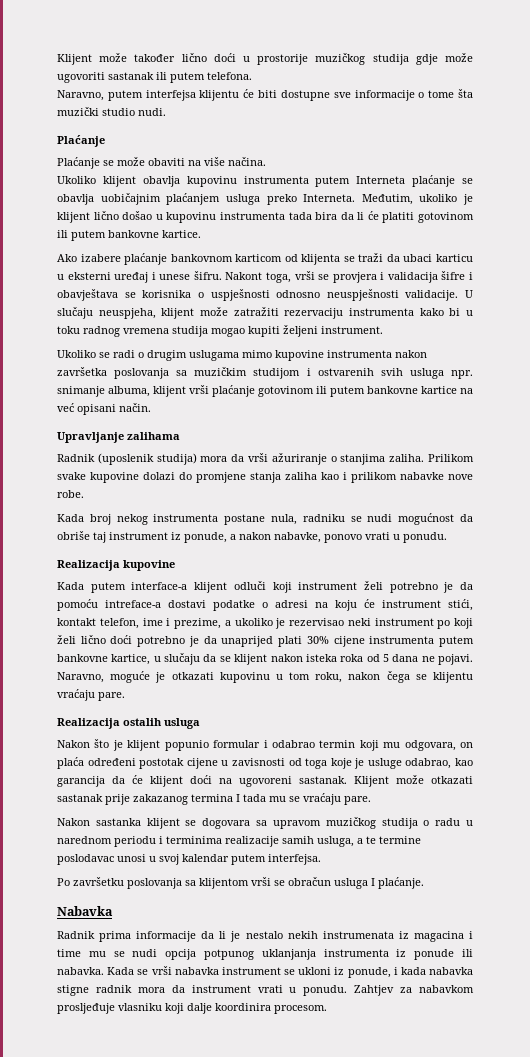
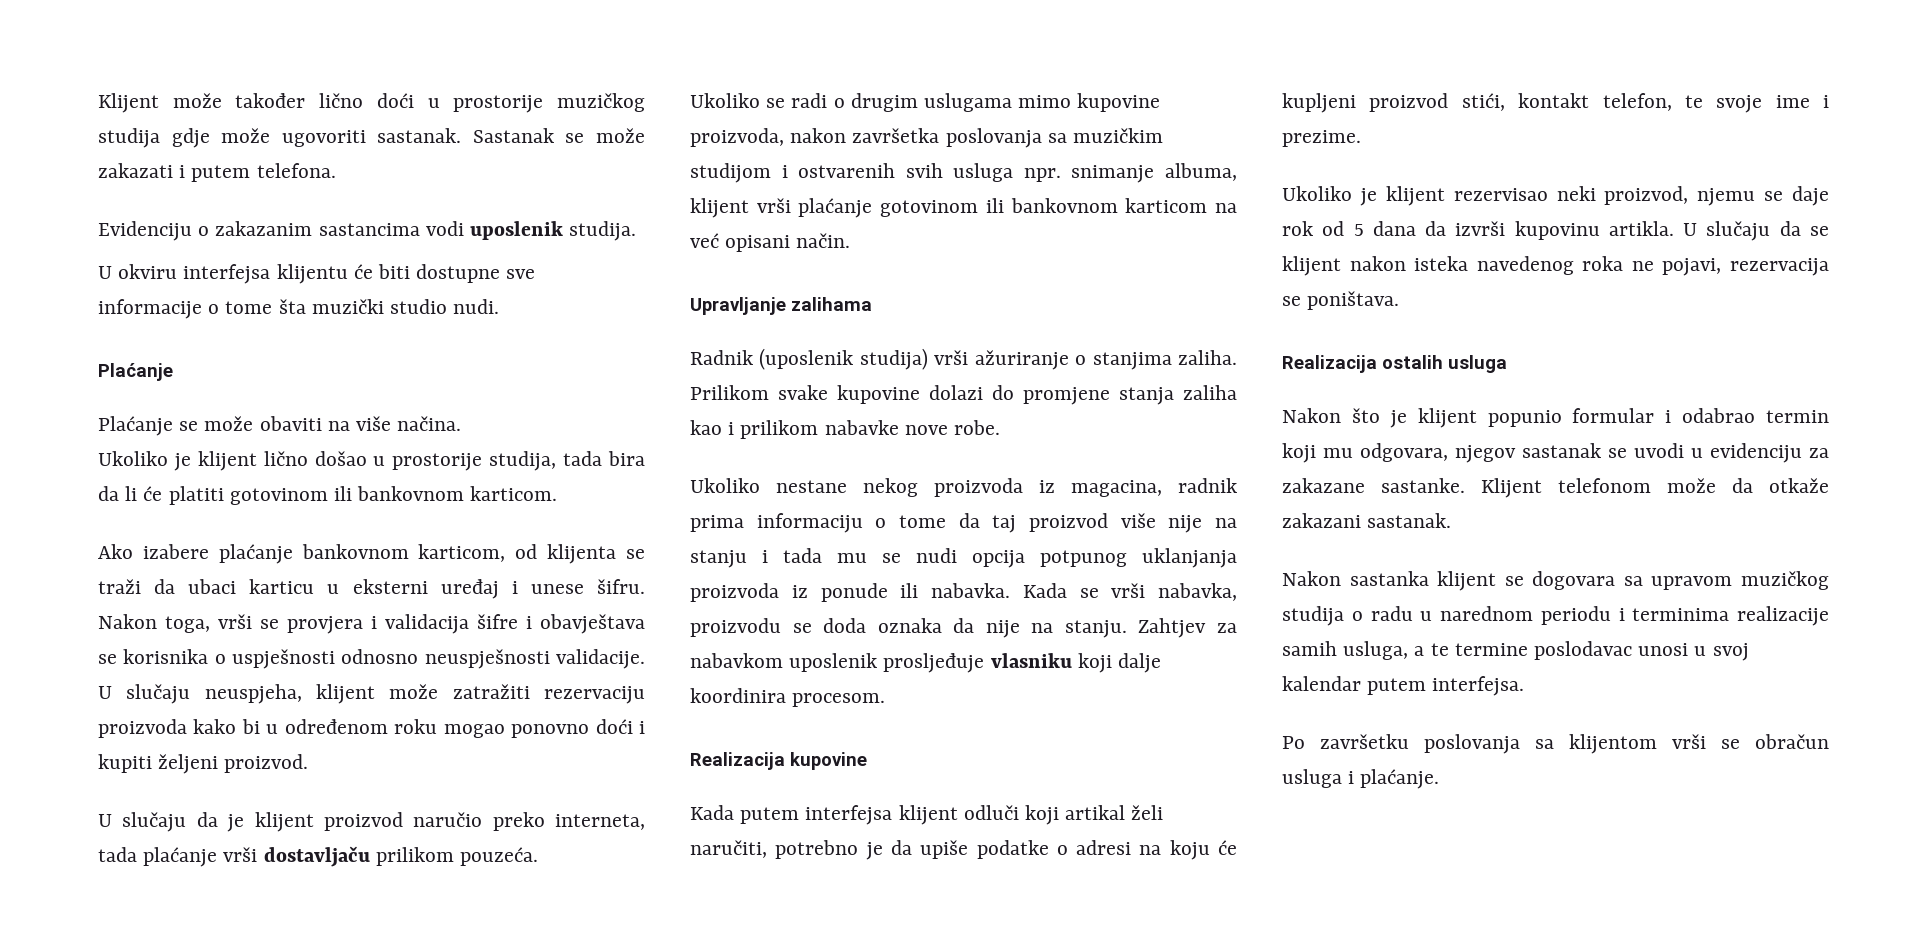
- Klijent može također lično doći u prostorije muzičkog studija gdje može ugovoriti sastanak ili putem telefona.
- Naravno, putem interfejsa klijentu će biti dostupne sve informacije o tome šta muzički studio nudi.
+ Klijent može također lično doći u prostorije muzičkog studija gdje može ugovoriti sastanak. Sastanak se može zakazati i putem telefona.
+ Evidenciju o zakazanim sastancima vodi uposlenik studija.
+ U okviru interfejsa klijentu će biti dostupne sve informacije o tome šta muzički studio nudi.
- Ukoliko klijent obavlja kupovinu instrumenta putem Interneta plaćanje se obavlja uobičajnim plaćanjem usluga preko Interneta. Međutim, ukoliko je klijent lično došao u kupovinu instrumenta tada bira da li će platiti gotovinom ili putem bankovne kartice.
+ Ukoliko je klijent lično došao u prostorije studija, tada bira da li će platiti gotovinom ili bankovnom karticom.
- Ako izabere plaćanje bankovnom karticom od klijenta se traži da ubaci karticu u eksterni uređaj i unese šifru.
+ Ako izabere plaćanje bankovnom karticom, od klijenta se traži da ubaci karticu u eksterni uređaj i unese šifru.
- Nakont toga, vrši se provjera i validacija šifre i obavještava se korisnika o uspješnosti odnosno neuspješnosti validacije.
+ Nakon toga, vrši se provjera i validacija šifre i obavještava se korisnika o uspješnosti odnosno neuspješnosti validacije.
- U slučaju neuspjeha, klijent može zatražiti rezervaciju instrumenta kako bi u toku radnog vremena studija mogao kupiti željeni instrument.
+ U slučaju neuspjeha, klijent može zatražiti rezervaciju proizvoda kako bi u određenom roku mogao ponovno doći i kupiti željeni proizvod.
+ U slučaju da je klijent proizvod naručio preko interneta, tada plaćanje vrši dostavljaču prilikom pouzeća.
- Ukoliko se radi o drugim uslugama mimo kupovine instrumenta nakon završetka poslovanja sa muzičkim studijom i ostvarenih svih usluga npr. snimanje albuma, klijent vrši plaćanje gotovinom ili putem bankovne kartice na već opisani način.
+ Ukoliko se radi o drugim uslugama mimo kupovine proizvoda, nakon završetka poslovanja sa muzičkim studijom i ostvarenih svih usluga npr. snimanje albuma, klijent vrši plaćanje gotovinom ili bankovnom karticom na već opisani način.
- Radnik (uposlenik studija) mora da vrši ažuriranje o stanjima zaliha.
+ Radnik (uposlenik studija) vrši ažuriranje o stanjima zaliha.
- Kada broj nekog instrumenta postane nula, radniku se nudi mogućnost da obriše taj instrument iz ponude, a nakon nabavke, ponovo vrati u ponudu.
+ Ukoliko nestane nekog proizvoda iz magacina, radnik prima informaciju o tome da taj proizvod više nije na stanju i tada mu se nudi opcija potpunog uklanjanja proizvoda iz ponude ili nabavka. Kada se vrši nabavka, proizvodu se doda oznaka da nije na stanju. Zahtjev za nabavkom uposlenik prosljeđuje vlasniku koji dalje koordinira procesom.
- Kada putem interface-a klijent odluči koji instrument želi potrebno je da pomoću intreface-a dostavi podatke o adresi na koju će instrument stići, kontakt telefon, ime i prezime, a ukoliko je rezervisao neki instrument po koji želi lično doći potrebno je da unaprijed plati 30% cijene instrumenta putem bankovne kartice, u slučaju da se klijent nakon isteka roka od 5 dana ne pojavi. Naravno, moguće je otkazati kupovinu u tom roku, nakon čega se klijentu vraćaju pare.
+ Kada putem interfejsa klijent odluči koji artikal želi naručiti, potrebno je da upiše podatke o adresi na koju će kupljeni proizvod stići, kontakt telefon, te svoje ime i prezime.
+ Ukoliko je klijent rezervisao neki proizvod, njemu se daje rok od 5 dana da izvrši kupovinu artikla. U slučaju da se klijent nakon isteka navedenog roka ne pojavi, rezervacija se poništava.
- Nakon što je klijent popunio formular i odabrao termin koji mu odgovara, on plaća određeni postotak cijene u zavisnosti od toga koje je usluge odabrao, kao garancija da će klijent doći na ugovoreni sastanak. Klijent može otkazati sastanak prije zakazanog termina I tada mu se vraćaju pare.
+ Nakon što je klijent popunio formular i odabrao termin koji mu odgovara, njegov sastanak se uvodi u evidenciju za zakazane sastanke. Klijent telefonom može da otkaže zakazani sastanak.
- Po završetku poslovanja sa klijentom vrši se obračun usluga I plaćanje.
+ Po završetku poslovanja sa klijentom vrši se obračun usluga i plaćanje.
- Nabavka
- Radnik prima informacije da li je nestalo nekih instrumenata iz magacina i time mu se nudi opcija potpunog uklanjanja instrumenta iz ponude ili nabavka. Kada se vrši nabavka instrument se ukloni iz ponude, i kada nabavka stigne radnik mora da instrument vrati u ponudu. Zahtjev za nabavkom prosljeđuje vlasniku koji dalje koordinira procesom.

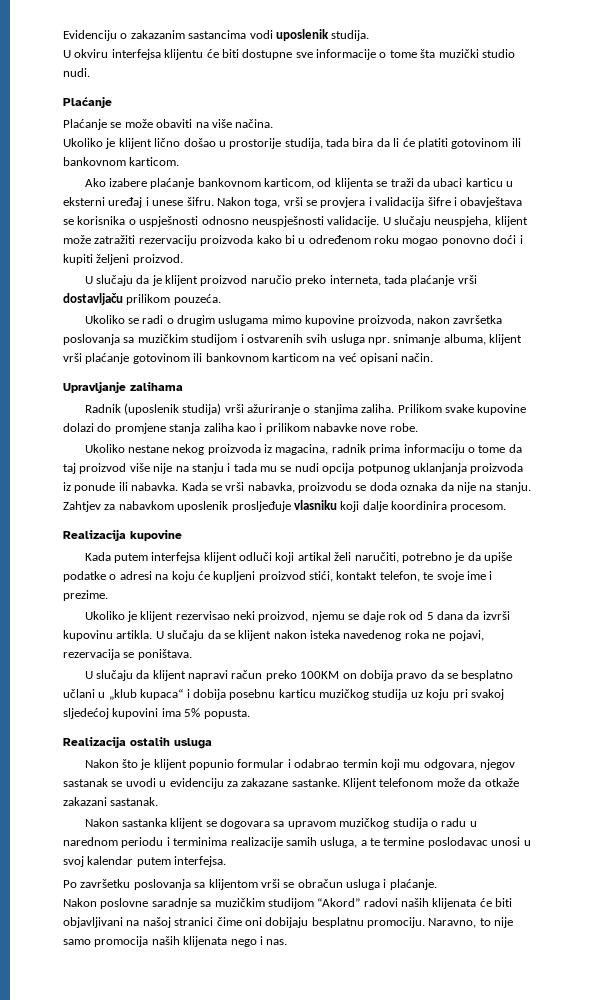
- Klijent može također lično doći u prostorije muzičkog studija gdje može ugovoriti sastanak. Sastanak se može zakazati i putem telefona.
+ U slučaju da klijent napravi račun preko 100KM on dobija pravo da se besplatno učlani u „klub kupaca“ i dobija posebnu karticu muzičkog studija uz koju pri svakoj sljedećoj kupovini ima 5% popusta.
+ Nakon poslovne saradnje sa muzičkim studijom “Akord” radovi naših klijenata će biti objavljivani na našoj stranici čime oni dobijaju besplatnu promociju. Naravno, to nije samo promocija naših klijenata nego i nas.

